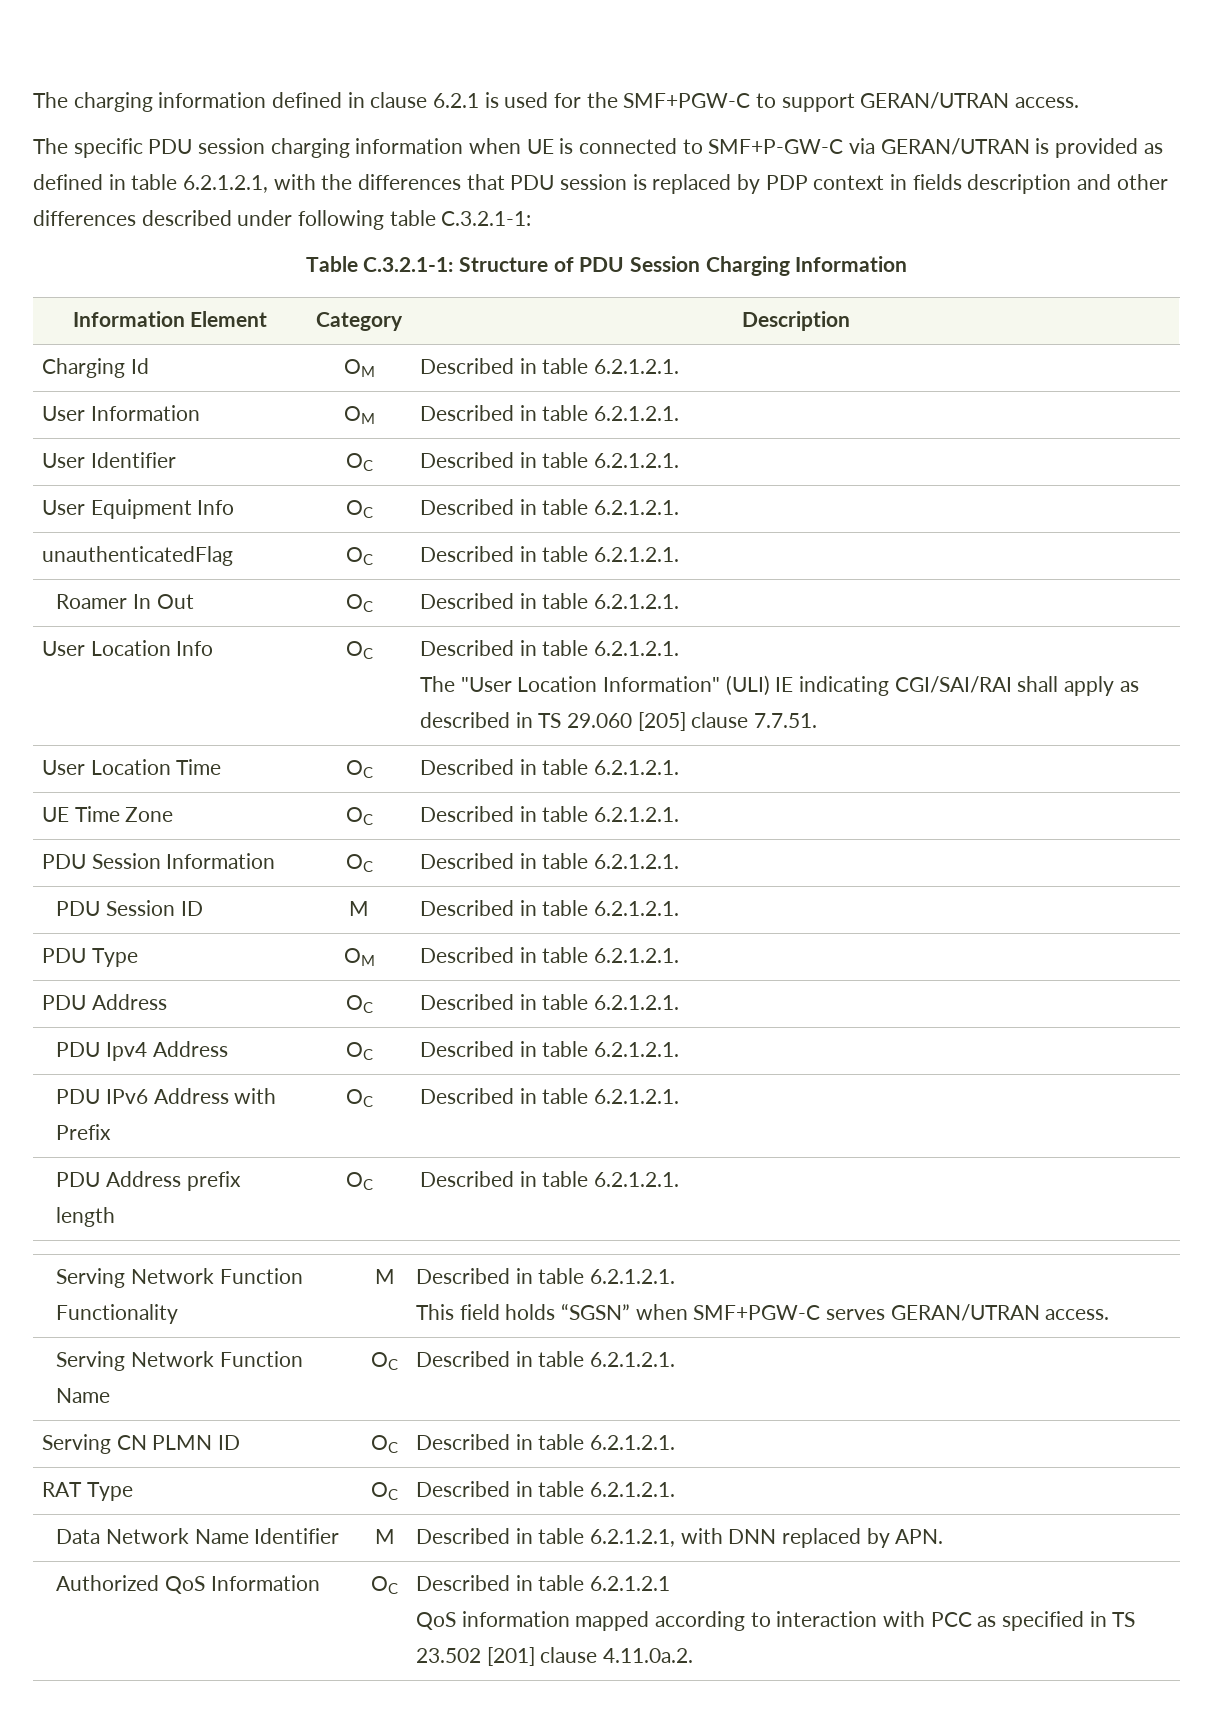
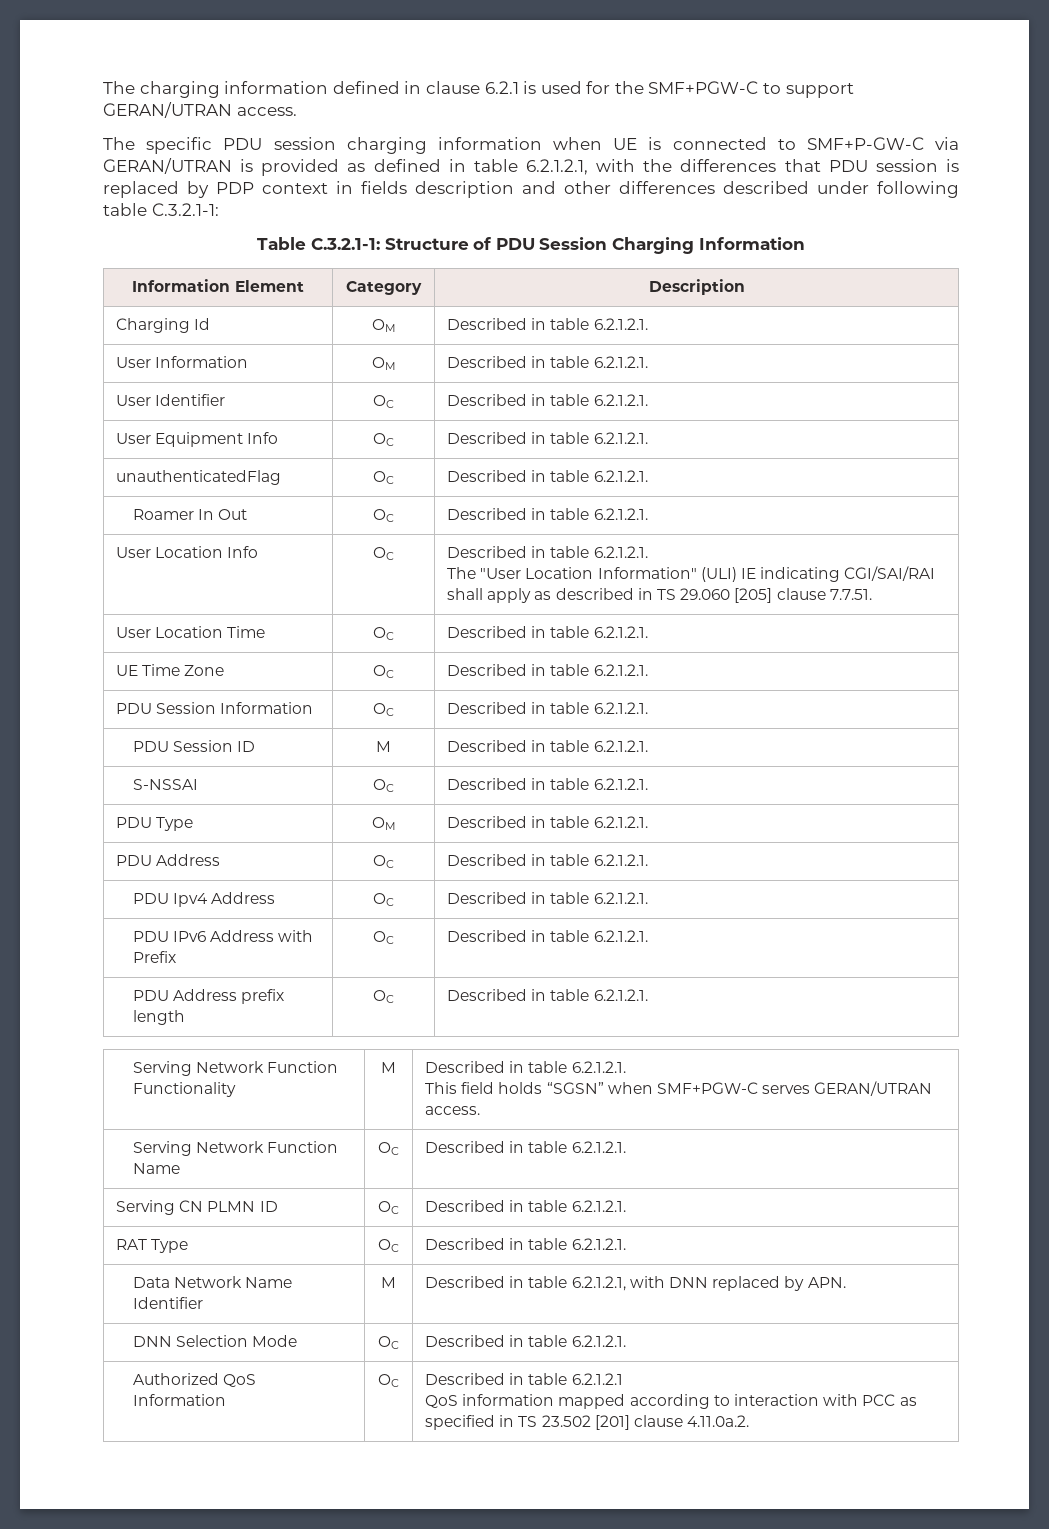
+ S-NSSAI | OC | Described in table 6.2.1.2.1.
+ DNN Selection Mode | OC | Described in table 6.2.1.2.1.

